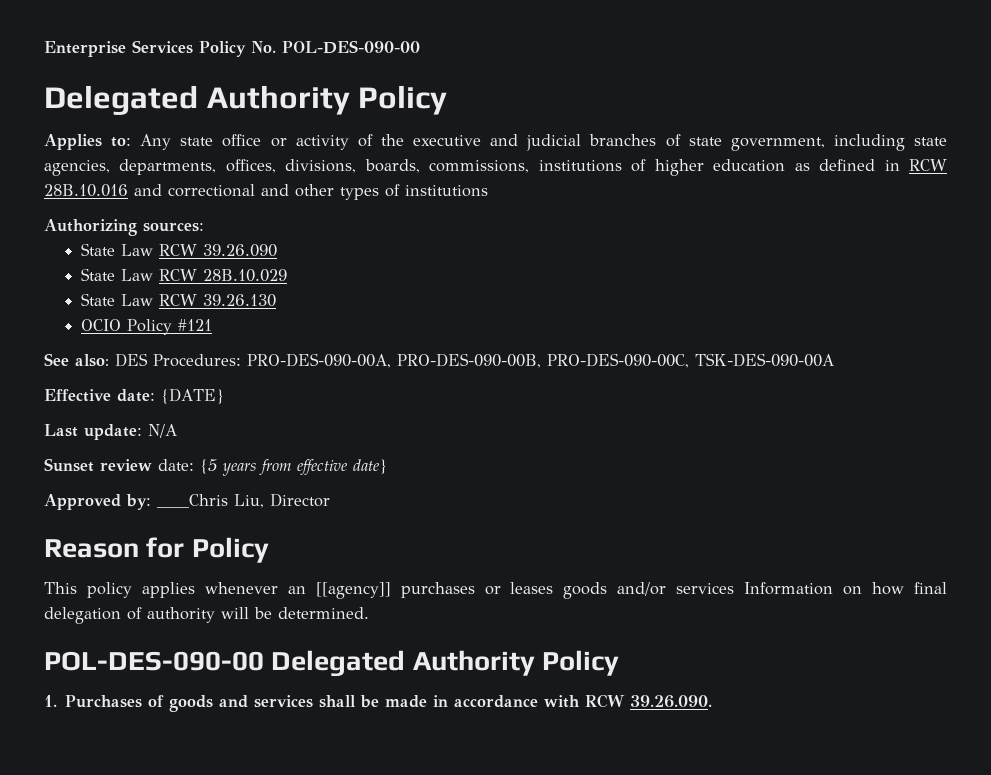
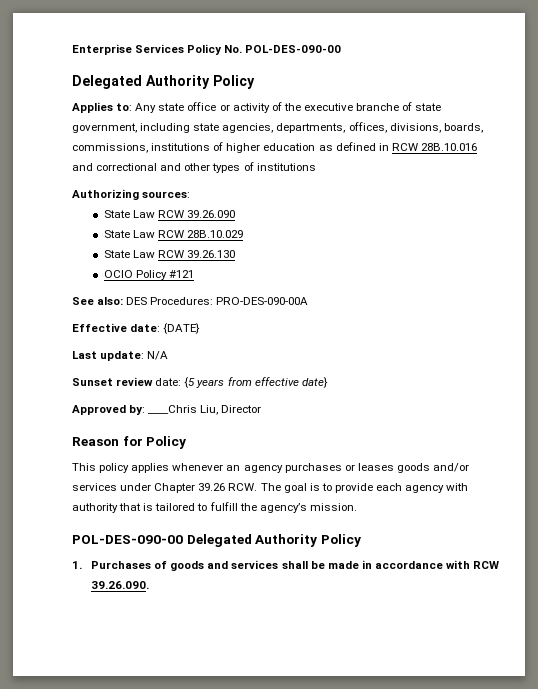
- Applies to: Any state office or activity of the executive and judicial branches of state government, including state agencies, departments, offices, divisions, boards, commissions, institutions of higher education as defined in RCW 28B.10.016 and correctional and other types of institutions
+ Applies to: Any state office or activity of the executive branche of state government, including state agencies, departments, offices, divisions, boards, commissions, institutions of higher education as defined in RCW 28B.10.016 and correctional and other types of institutions
- See also: DES Procedures: PRO-DES-090-00A, PRO-DES-090-00B, PRO-DES-090-00C, TSK-DES-090-00A
+ See also: DES Procedures: PRO-DES-090-00A
- This policy applies whenever an [[agency]] purchases or leases goods and/or services Information on how final delegation of authority will be determined.
+ This policy applies whenever an agency purchases or leases goods and/or services under Chapter 39.26 RCW. The goal is to provide each agency with authority that is tailored to fulfill the agency’s mission.

